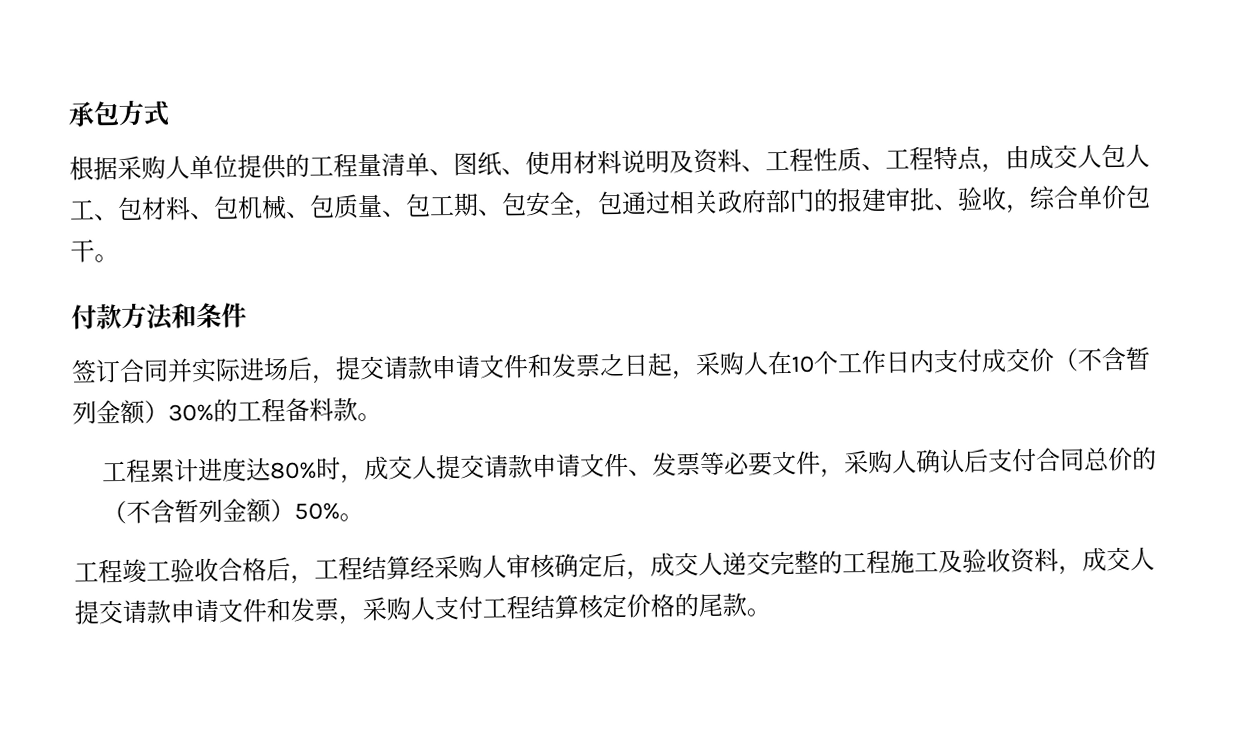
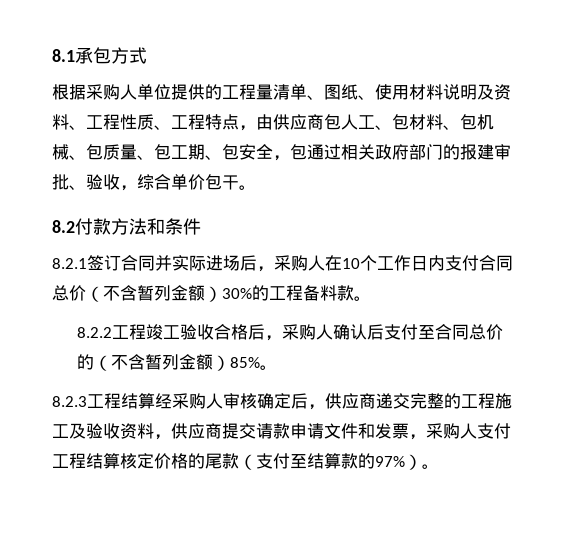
- 承包方式
+ 8.1承包方式
- 根据采购人单位提供的工程量清单、图纸、使用材料说明及资料、工程性质、工程特点，由成交人包人工、包材料、包机械、包质量、包工期、包安全，包通过相关政府部门的报建审批、验收，综合单价包干。
+ 根据采购人单位提供的工程量清单、图纸、使用材料说明及资料、工程性质、工程特点，由供应商包人工、包材料、包机械、包质量、包工期、包安全，包通过相关政府部门的报建审批、验收，综合单价包干。
- 付款方法和条件
+ 8.2付款方法和条件
- 签订合同并实际进场后，提交请款申请文件和发票之日起，采购人在10个工作日内支付成交价（不含暂列金额）30%的工程备料款。
+ 8.2.1签订合同并实际进场后，采购人在10个工作日内支付合同总价（不含暂列金额）30%的工程备料款。
- 工程累计进度达80%时，成交人提交请款申请文件、发票等必要文件，采购人确认后支付合同总价的（不含暂列金额）50%。
- 工程竣工验收合格后，工程结算经采购人审核确定后，成交人递交完整的工程施工及验收资料，成交人提交请款申请文件和发票，采购人支付工程结算核定价格的尾款。
+ 8.2.2工程竣工验收合格后，采购人确认后支付至合同总价的（不含暂列金额）85%。
+ 8.2.3工程结算经采购人审核确定后，供应商递交完整的工程施工及验收资料，供应商提交请款申请文件和发票，采购人支付工程结算核定价格的尾款（支付至结算款的97%）。

